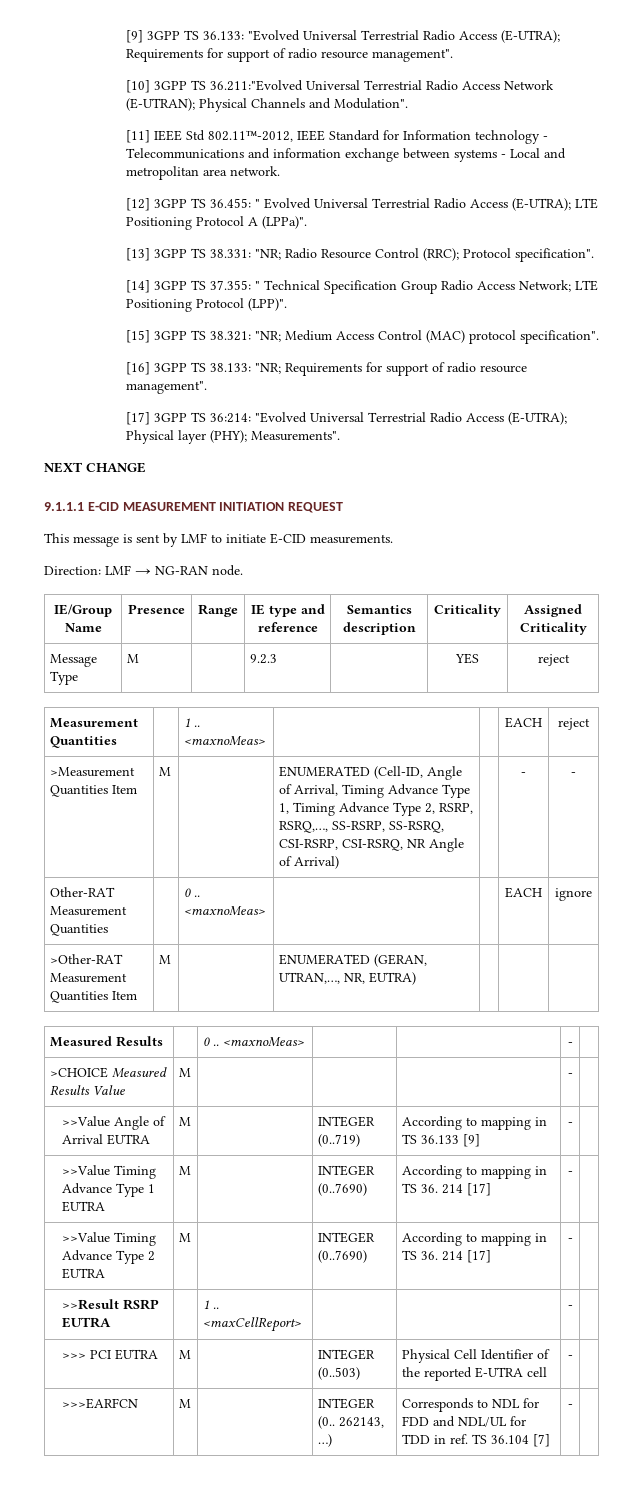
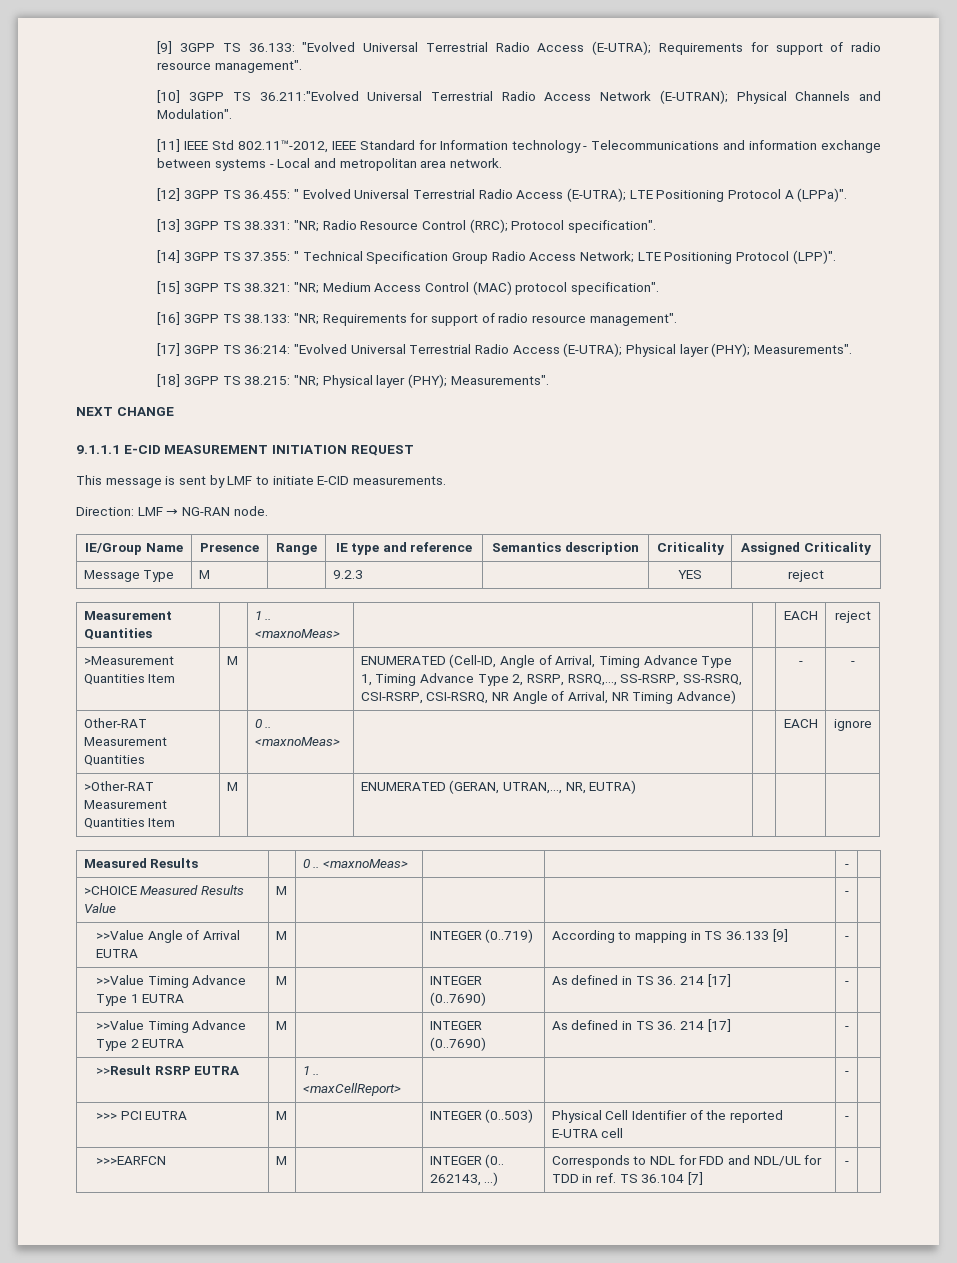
+ [18] 3GPP TS 38.215: "NR; Physical layer (PHY); Measurements".
- >Measurement Quantities Item | M | | ENUMERATED (Cell-ID, Angle of Arrival, Timing Advance Type 1, Timing Advance Type 2, RSRP, RSRQ,…, SS-RSRP, SS-RSRQ, CSI-RSRP, CSI-RSRQ, NR Angle of Arrival) | | - | -
+ >Measurement Quantities Item | M | | ENUMERATED (Cell-ID, Angle of Arrival, Timing Advance Type 1, Timing Advance Type 2, RSRP, RSRQ,…, SS-RSRP, SS-RSRQ, CSI-RSRP, CSI-RSRQ, NR Angle of Arrival, NR Timing Advance) | | - | -
- >>Value Timing Advance Type 1 EUTRA | M | | INTEGER (0..7690) | According to mapping in TS 36. 214 [17] | - |
+ >>Value Timing Advance Type 1 EUTRA | M | | INTEGER (0..7690) | As defined in TS 36. 214 [17] | - |
- >>Value Timing Advance Type 2 EUTRA | M | | INTEGER (0..7690) | According to mapping in TS 36. 214 [17] | - |
+ >>Value Timing Advance Type 2 EUTRA | M | | INTEGER (0..7690) | As defined in TS 36. 214 [17] | - |

